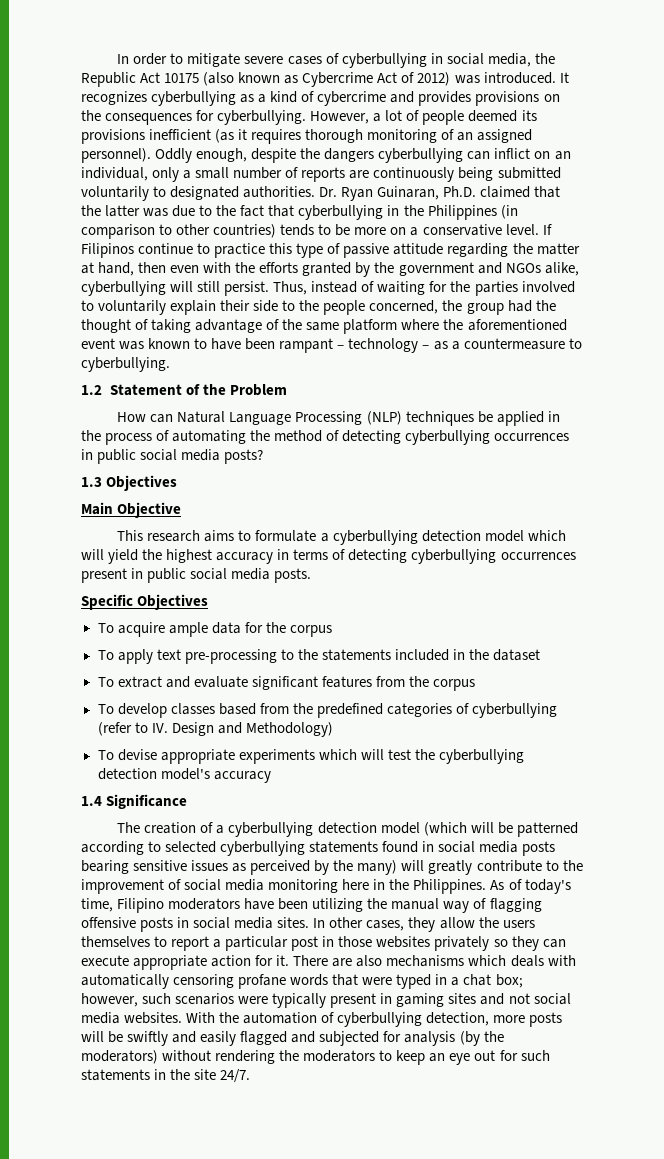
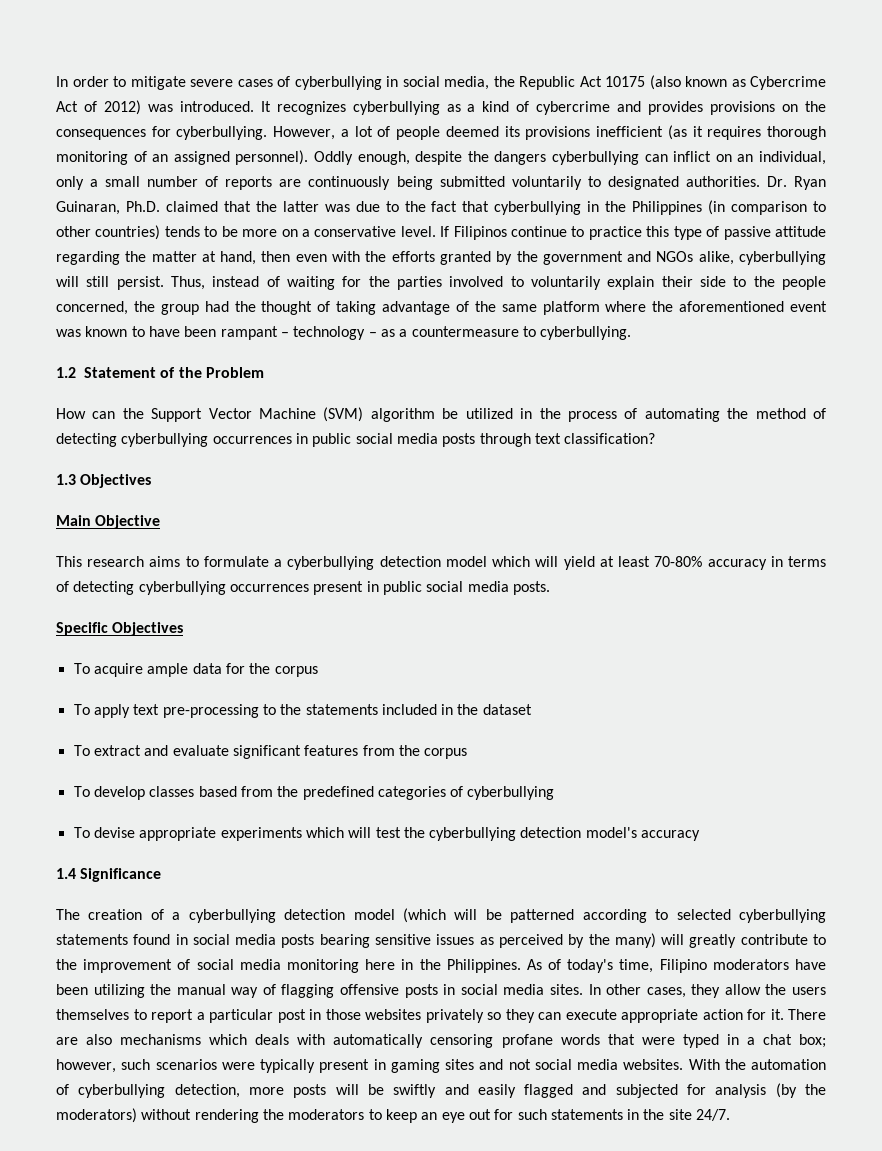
- How can Natural Language Processing (NLP) techniques be applied in the process of automating the method of detecting cyberbullying occurrences in public social media posts?
+ How can the Support Vector Machine (SVM) algorithm be utilized in the process of automating the method of detecting cyberbullying occurrences in public social media posts through text classification?
- This research aims to formulate a cyberbullying detection model which will yield the highest accuracy in terms of detecting cyberbullying occurrences present in public social media posts.
+ This research aims to formulate a cyberbullying detection model which will yield at least 70-80% accuracy in terms of detecting cyberbullying occurrences present in public social media posts.
- To develop classes based from the predefined categories of cyberbullying (refer to IV. Design and Methodology)
+ To develop classes based from the predefined categories of cyberbullying

